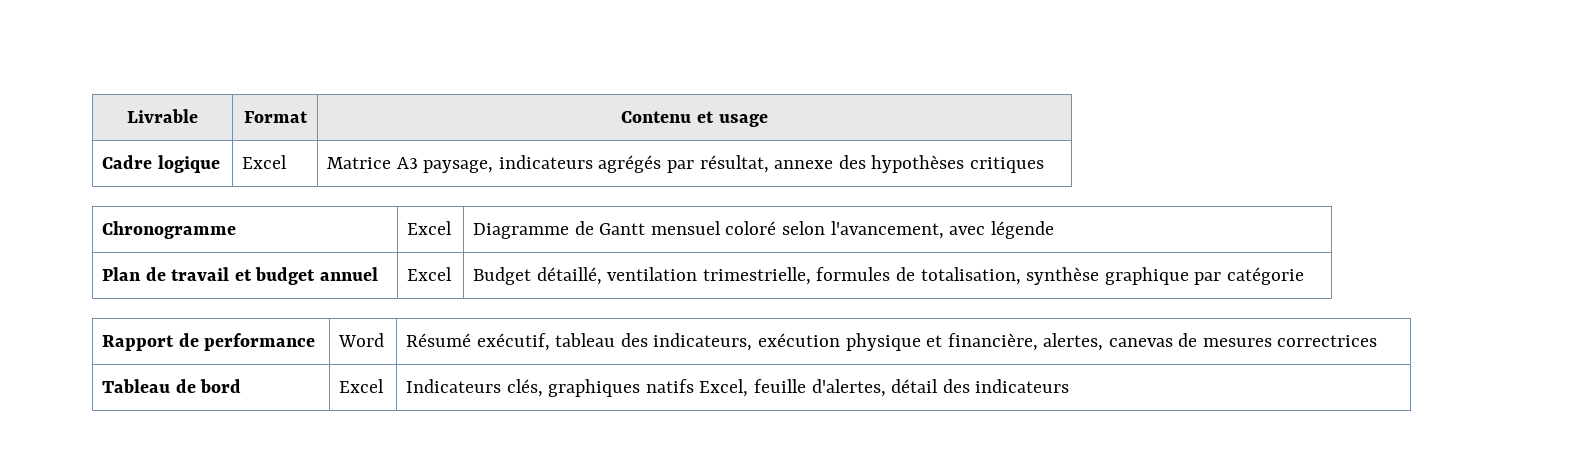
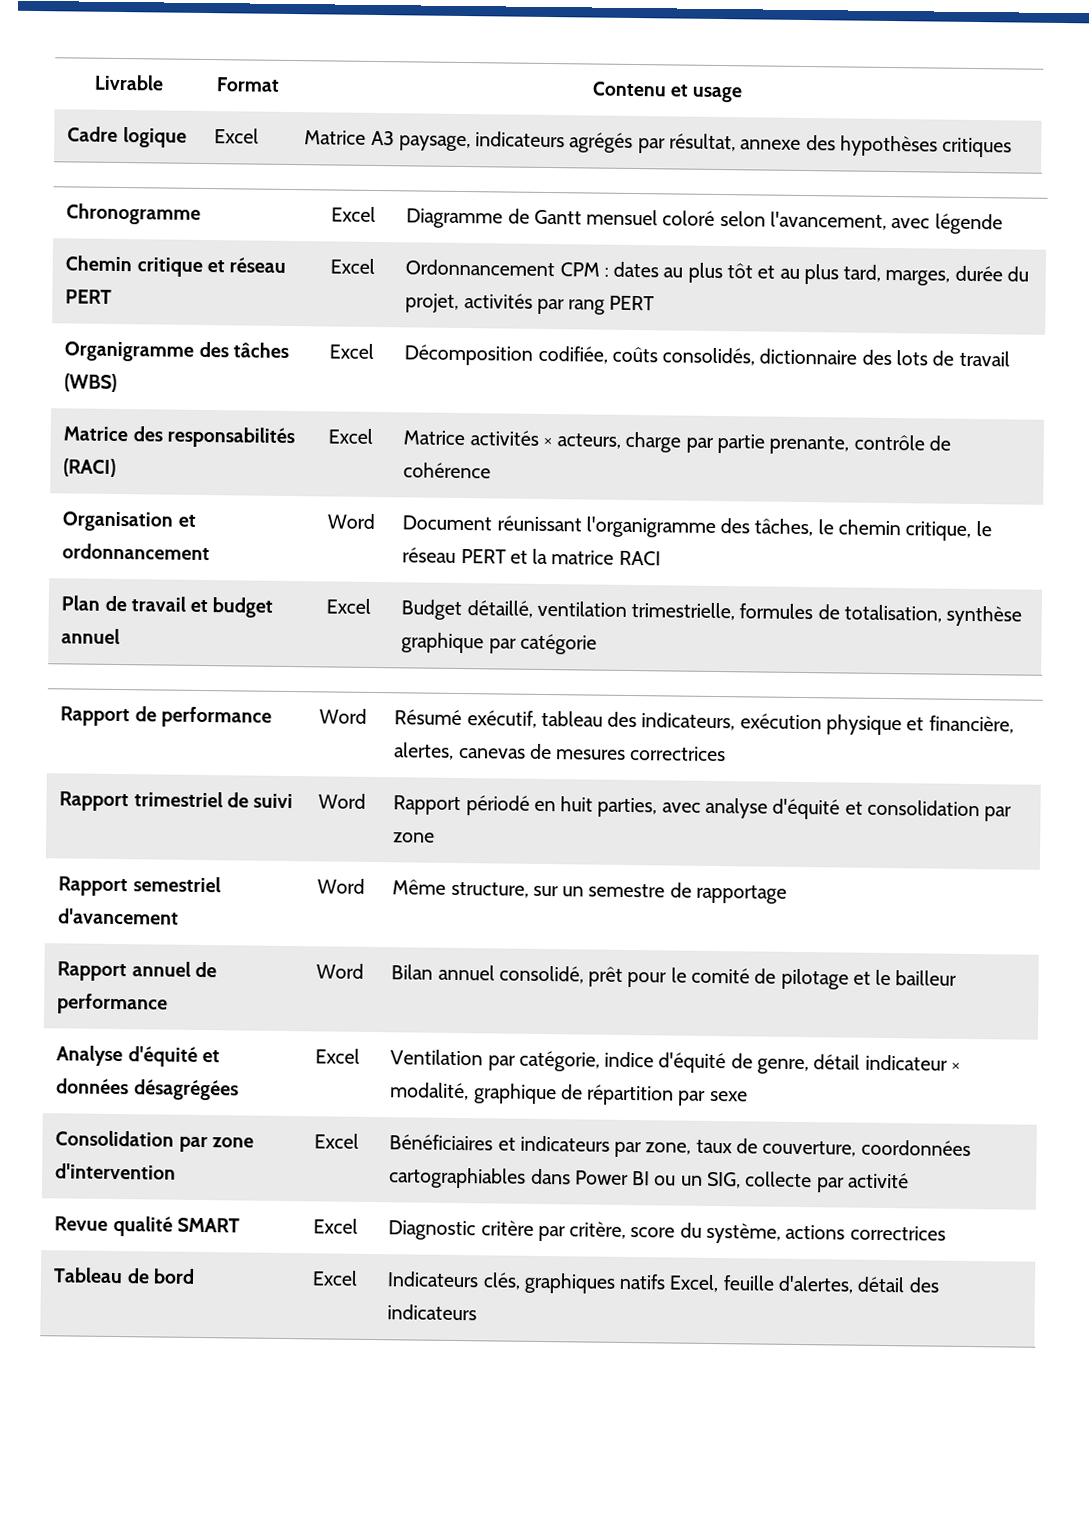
+ Chemin critique et réseau PERT | Excel | Ordonnancement CPM : dates au plus tôt et au plus tard, marges, durée du projet, activités par rang PERT
+ Organigramme des tâches (WBS) | Excel | Décomposition codifiée, coûts consolidés, dictionnaire des lots de travail
+ Matrice des responsabilités (RACI) | Excel | Matrice activités × acteurs, charge par partie prenante, contrôle de cohérence
+ Organisation et ordonnancement | Word | Document réunissant l'organigramme des tâches, le chemin critique, le réseau PERT et la matrice RACI
+ Rapport trimestriel de suivi | Word | Rapport périodé en huit parties, avec analyse d'équité et consolidation par zone
+ Rapport semestriel d'avancement | Word | Même structure, sur un semestre de rapportage
+ Rapport annuel de performance | Word | Bilan annuel consolidé, prêt pour le comité de pilotage et le bailleur
+ Analyse d'équité et données désagrégées | Excel | Ventilation par catégorie, indice d'équité de genre, détail indicateur × modalité, graphique de répartition par sexe
+ Consolidation par zone d'intervention | Excel | Bénéficiaires et indicateurs par zone, taux de couverture, coordonnées cartographiables dans Power BI ou un SIG, collecte par activité
+ Revue qualité SMART | Excel | Diagnostic critère par critère, score du système, actions correctrices

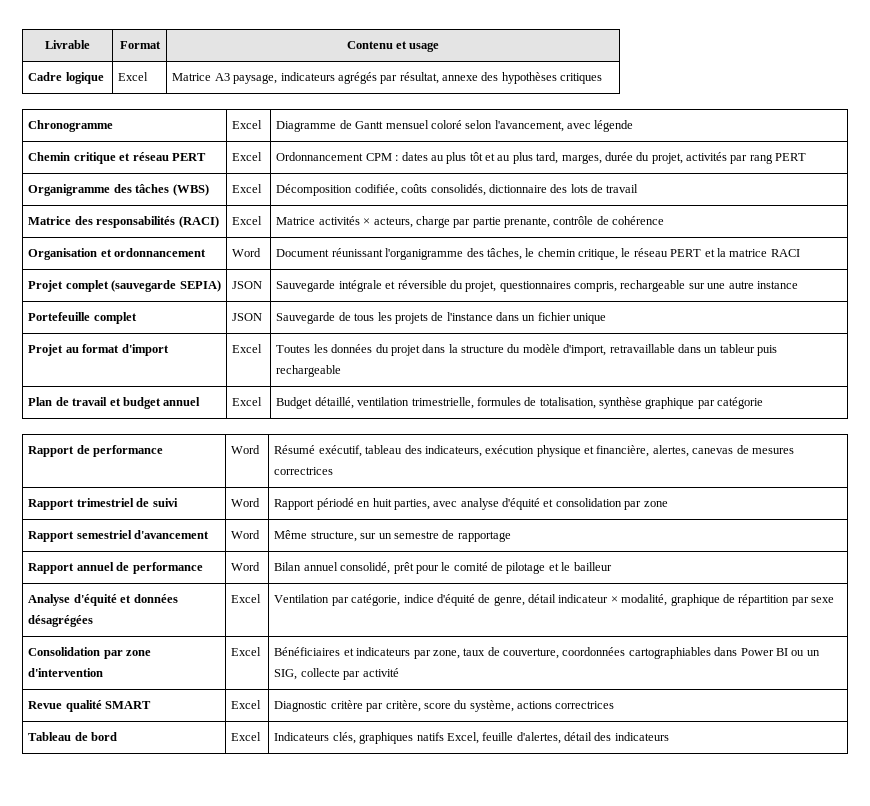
+ Projet complet (sauvegarde SEPIA) | JSON | Sauvegarde intégrale et réversible du projet, questionnaires compris, rechargeable sur une autre instance
+ Portefeuille complet | JSON | Sauvegarde de tous les projets de l'instance dans un fichier unique
+ Projet au format d'import | Excel | Toutes les données du projet dans la structure du modèle d'import, retravaillable dans un tableur puis rechargeable

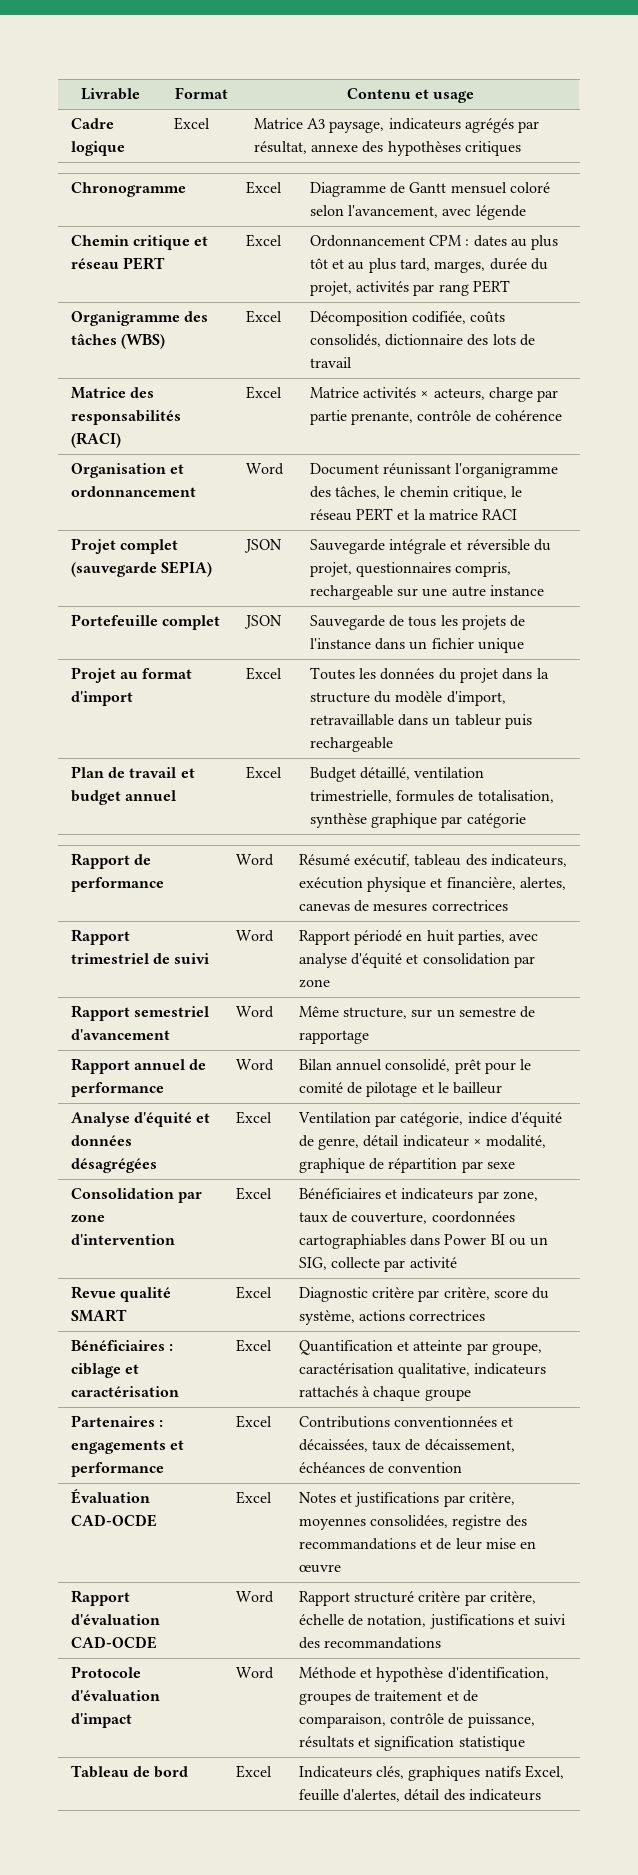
+ Bénéficiaires : ciblage et caractérisation | Excel | Quantification et atteinte par groupe, caractérisation qualitative, indicateurs rattachés à chaque groupe
+ Partenaires : engagements et performance | Excel | Contributions conventionnées et décaissées, taux de décaissement, échéances de convention
+ Évaluation CAD-OCDE | Excel | Notes et justifications par critère, moyennes consolidées, registre des recommandations et de leur mise en œuvre
+ Rapport d'évaluation CAD-OCDE | Word | Rapport structuré critère par critère, échelle de notation, justifications et suivi des recommandations
+ Protocole d'évaluation d'impact | Word | Méthode et hypothèse d'identification, groupes de traitement et de comparaison, contrôle de puissance, résultats et signification statistique

